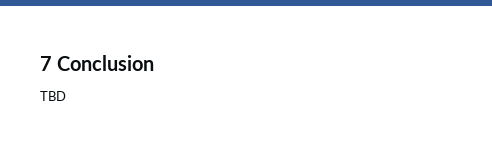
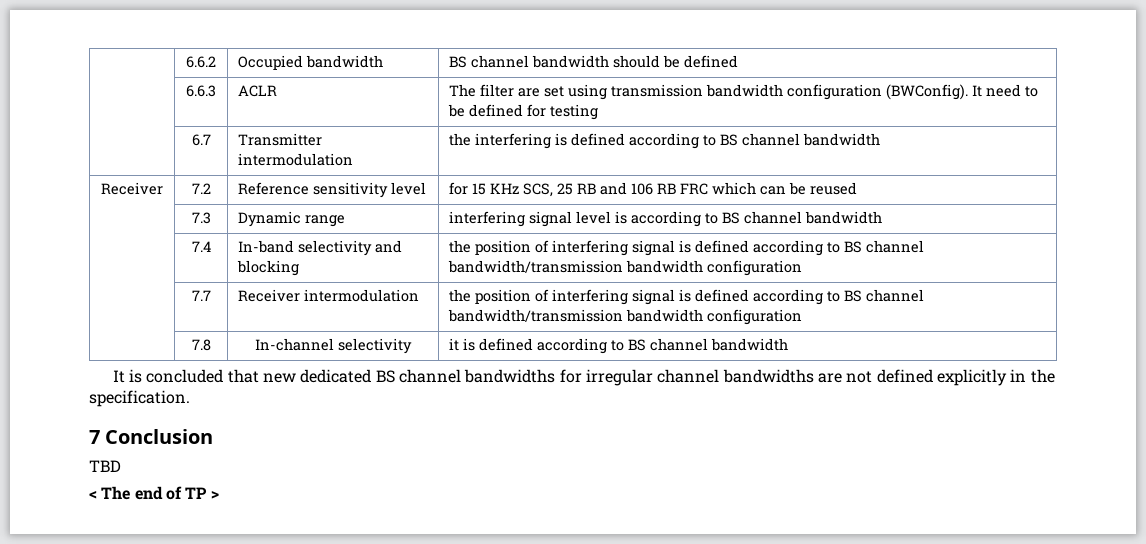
+ | 6.6.2 | Occupied bandwidth | BS channel bandwidth should be defined
+ | 6.6.3 | ACLR | The filter are set using transmission bandwidth configuration (BWConfig). It need to be defined for testing
+ | 6.7 | Transmitter intermodulation | the interfering is defined according to BS channel bandwidth
+ Receiver | 7.2 | Reference sensitivity level | for 15 KHz SCS, 25 RB and 106 RB FRC which can be reused
+ | 7.3 | Dynamic range | interfering signal level is according to BS channel bandwidth
+ | 7.4 | In-band selectivity and blocking | the position of interfering signal is defined according to BS channel bandwidth/transmission bandwidth configuration
+ | 7.7 | Receiver intermodulation | the position of interfering signal is defined according to BS channel bandwidth/transmission bandwidth configuration
+ | 7.8 | In-channel selectivity | it is defined according to BS channel bandwidth
+ It is concluded that new dedicated BS channel bandwidths for irregular channel bandwidths are not defined explicitly in the specification.
  7 Conclusion
  TBD
+ < The end of TP >

